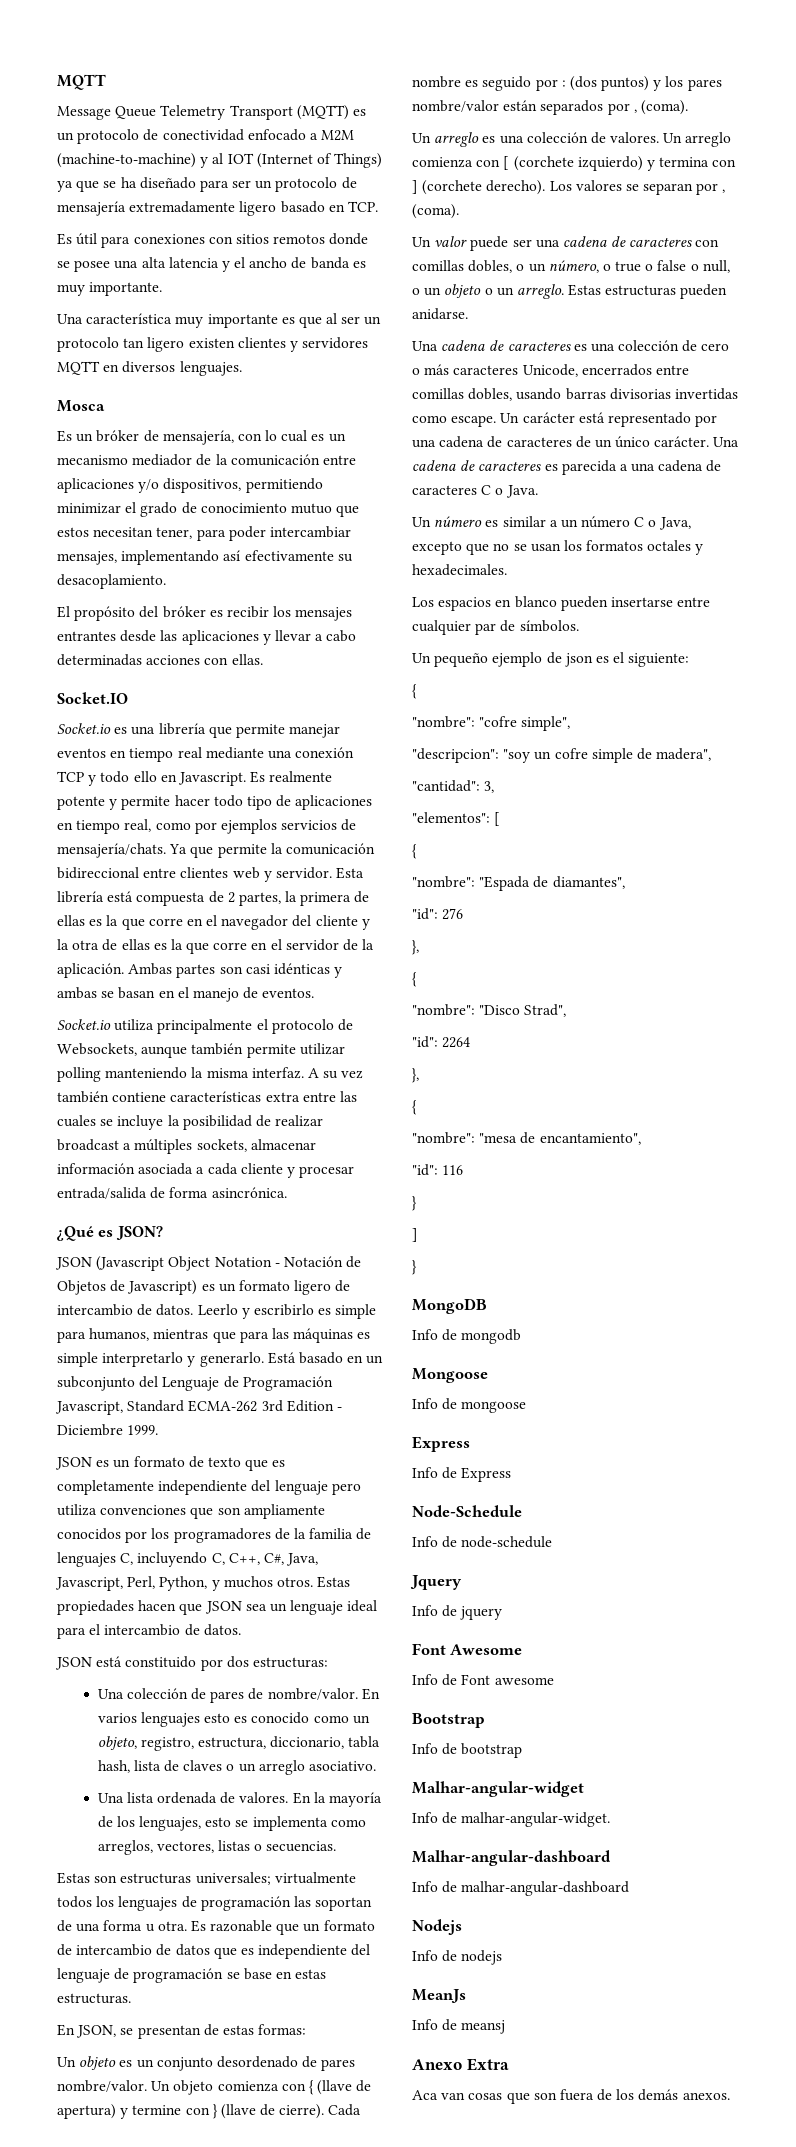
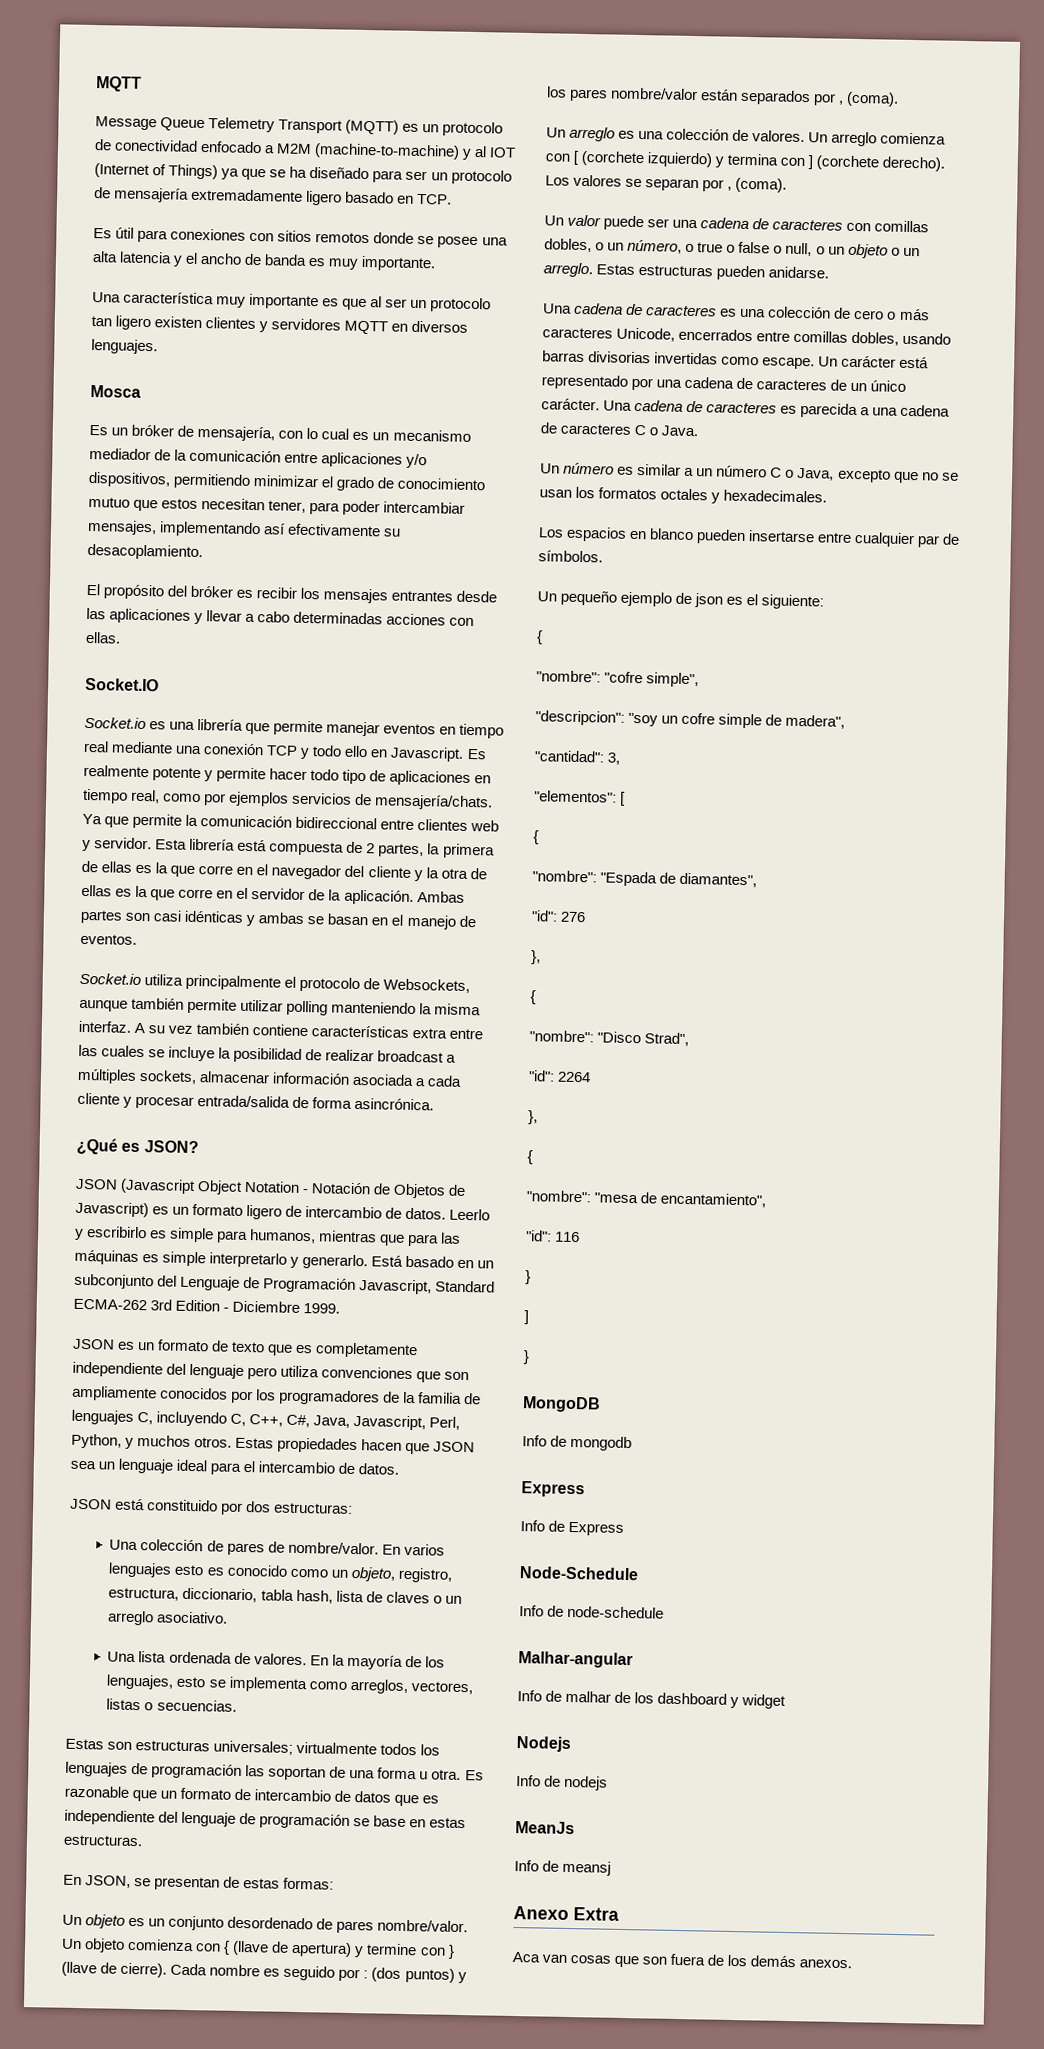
- Mongoose
- Info de mongoose
- Jquery
- Info de jquery
- Font Awesome
- Info de Font awesome
- Bootstrap
- Info de bootstrap
- Malhar-angular-widget
- Info de malhar-angular-widget.
- Malhar-angular-dashboard
- Info de malhar-angular-dashboard
+ Malhar-angular
+ Info de malhar de los dashboard y widget

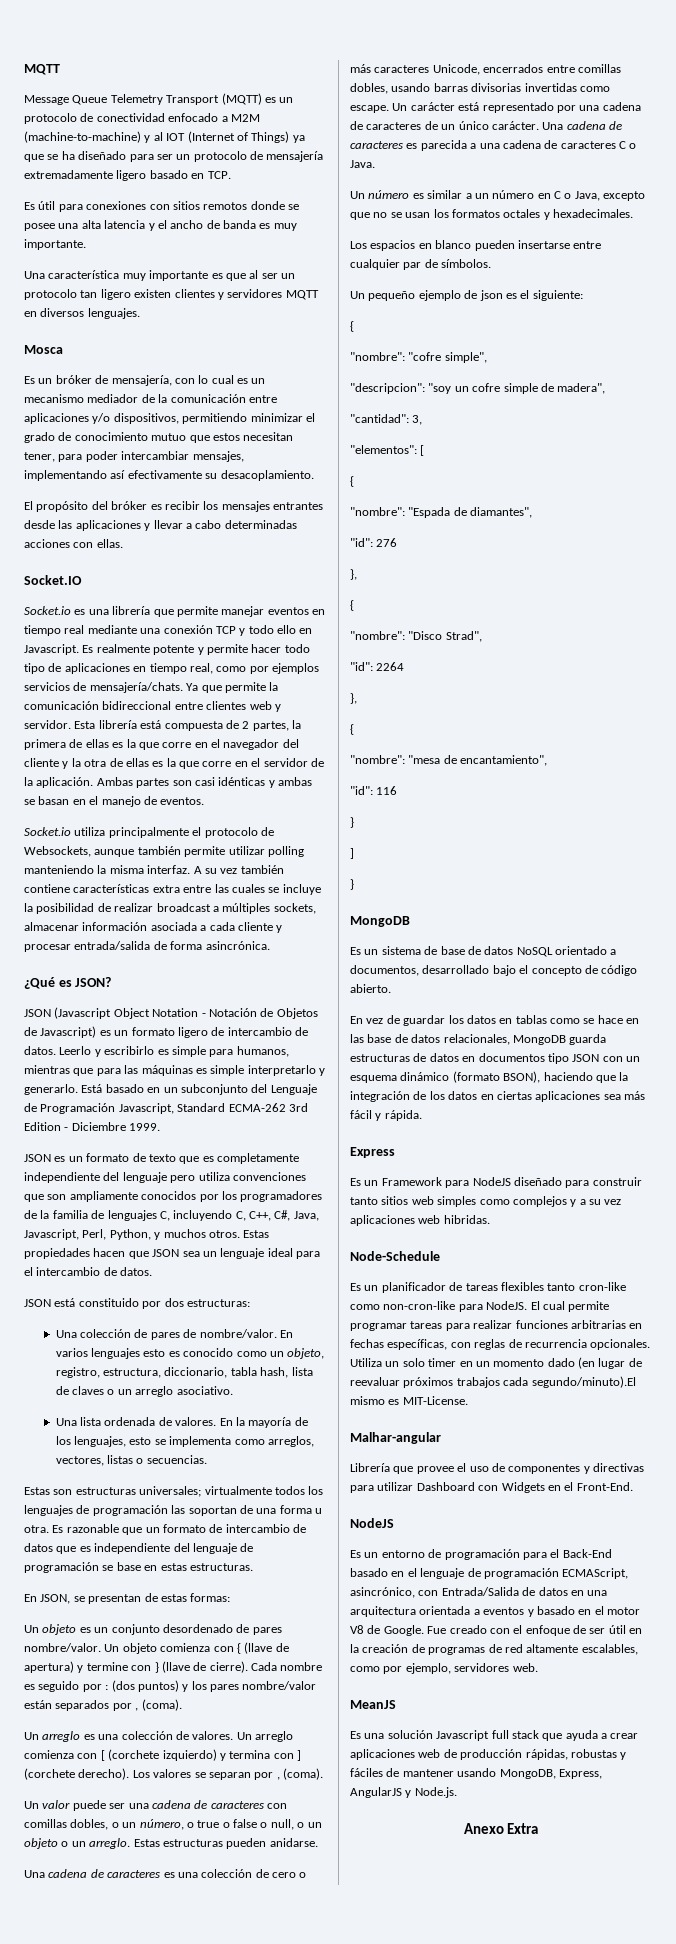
- Un número es similar a un número C o Java, excepto que no se usan los formatos octales y hexadecimales.
+ Un número es similar a un número en C o Java, excepto que no se usan los formatos octales y hexadecimales.
- Info de mongodb
+ Es un sistema de base de datos NoSQL orientado a documentos, desarrollado bajo el concepto de código abierto.
+ En vez de guardar los datos en tablas como se hace en las base de datos relacionales, MongoDB guarda estructuras de datos en documentos tipo JSON con un esquema dinámico (formato BSON), haciendo que la integración de los datos en ciertas aplicaciones sea más fácil y rápida.
  Express
- Info de Express
+ Es un Framework para NodeJS diseñado para construir tanto sitios web simples como complejos y a su vez aplicaciones web hibridas.
  Node-Schedule
- Info de node-schedule
+ Es un planificador de tareas flexibles tanto cron-like como non-cron-like para NodeJS. El cual permite programar tareas para realizar funciones arbitrarias en fechas específicas, con reglas de recurrencia opcionales. Utiliza un solo timer en un momento dado (en lugar de reevaluar próximos trabajos cada segundo/minuto).El mismo es MIT-License.
  Malhar-angular
- Info de malhar de los dashboard y widget
- Nodejs
- Info de nodejs
- MeanJs
- Info de meansj
+ Librería que provee el uso de componentes y directivas para utilizar Dashboard con Widgets en el Front-End.
+ NodeJS
+ Es un entorno de programación para el Back-End basado en el lenguaje de programación ECMAScript, asincrónico, con Entrada/Salida de datos en una arquitectura orientada a eventos y basado en el motor V8 de Google. Fue creado con el enfoque de ser útil en la creación de programas de red altamente escalables, como por ejemplo, servidores web.
+ MeanJS
+ Es una solución Javascript full stack que ayuda a crear aplicaciones web de producción rápidas, robustas y fáciles de mantener usando MongoDB, Express, AngularJS y Node.js.
  Anexo Extra
- Aca van cosas que son fuera de los demás anexos.

